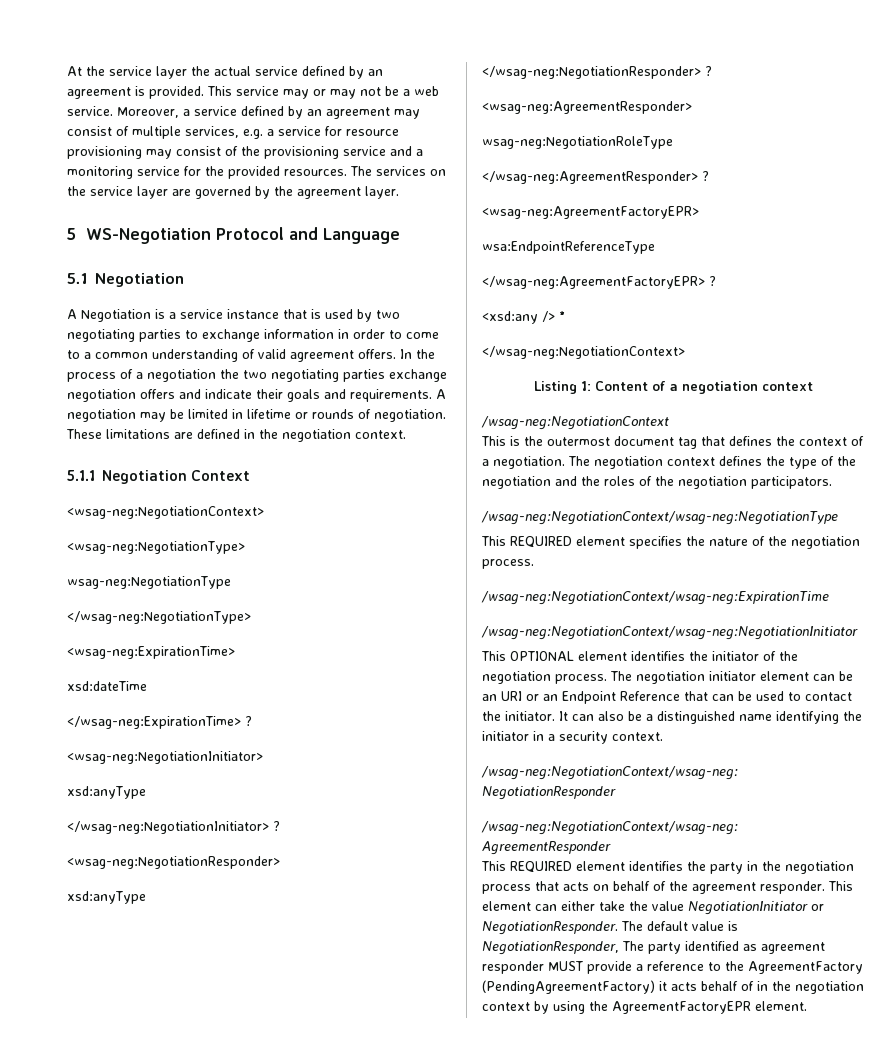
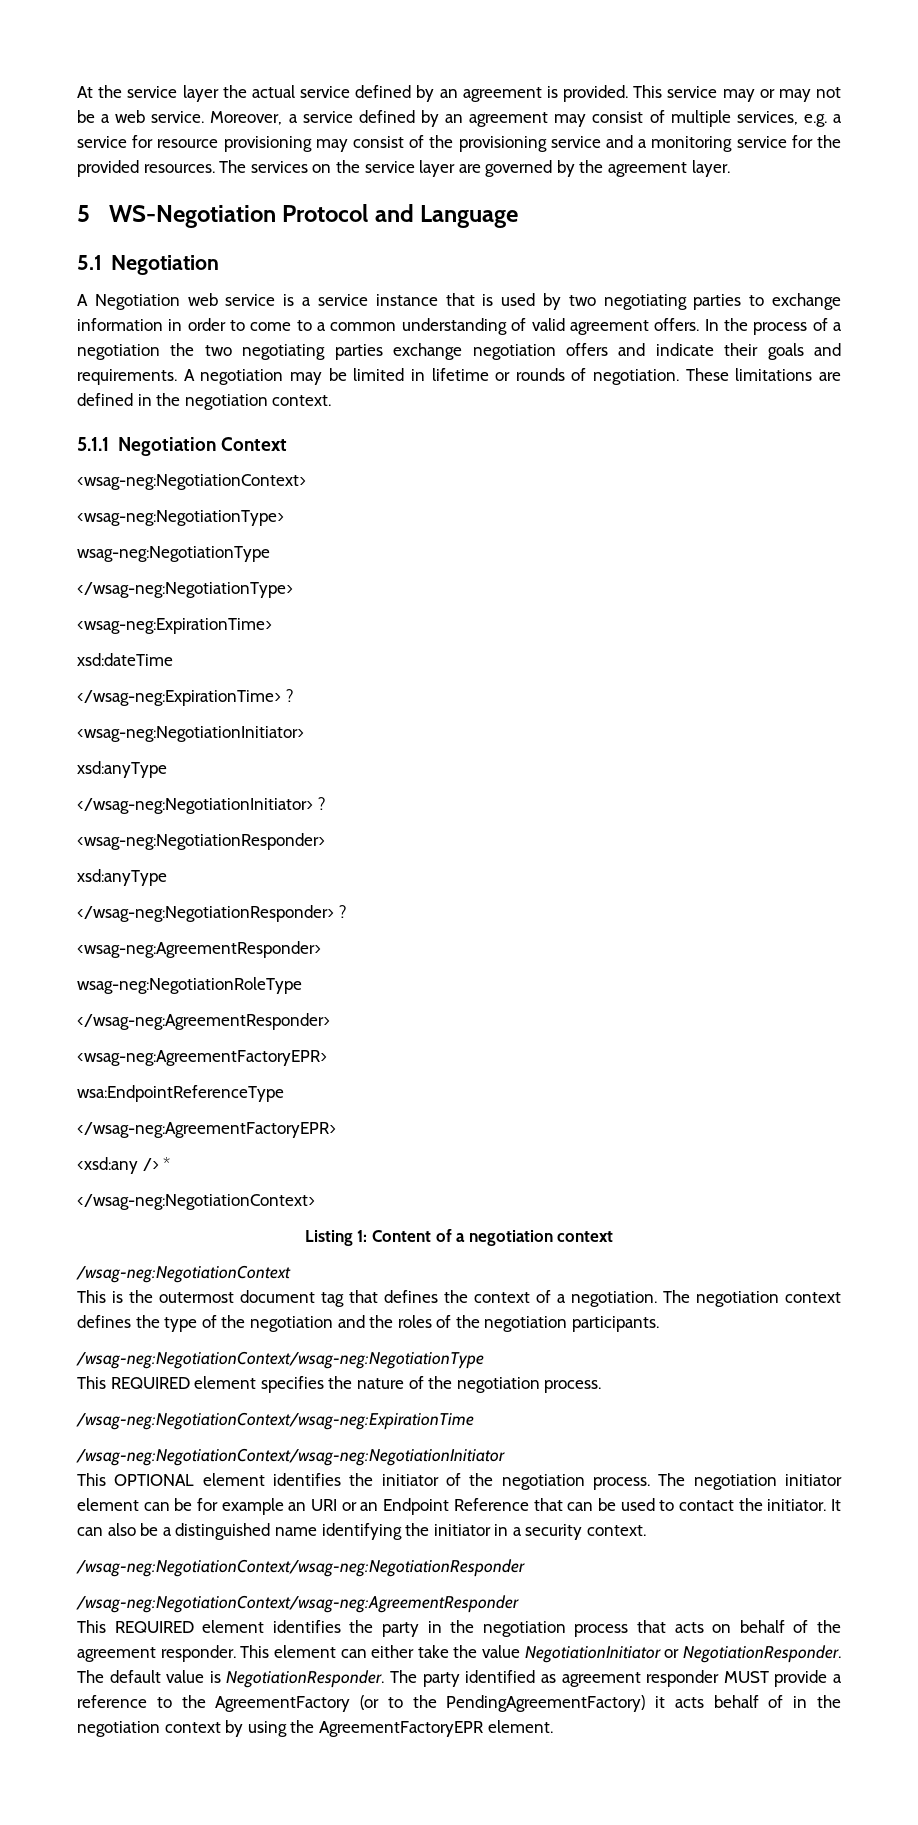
- A Negotiation is a service instance that is used by two negotiating parties to exchange information in order to come to a common understanding of valid agreement offers.
+ A Negotiation web service is a service instance that is used by two negotiating parties to exchange information in order to come to a common understanding of valid agreement offers.
- </wsag-neg:AgreementResponder> ?
+ </wsag-neg:AgreementResponder>
- </wsag-neg:AgreementFactoryEPR> ?
+ </wsag-neg:AgreementFactoryEPR>
- The negotiation context defines the type of the negotiation and the roles of the negotiation participators.
+ The negotiation context defines the type of the negotiation and the roles of the negotiation participants.
- The negotiation initiator element can be an URI or an Endpoint Reference that can be used to contact the initiator.
+ The negotiation initiator element can be for example an URI or an Endpoint Reference that can be used to contact the initiator.
- The default value is NegotiationResponder, The party identified as agreement responder MUST provide a reference to the AgreementFactory (PendingAgreementFactory) it acts behalf of in the negotiation context by using the AgreementFactoryEPR element.
+ The default value is NegotiationResponder. The party identified as agreement responder MUST provide a reference to the AgreementFactory (or to the PendingAgreementFactory) it acts behalf of in the negotiation context by using the AgreementFactoryEPR element.

